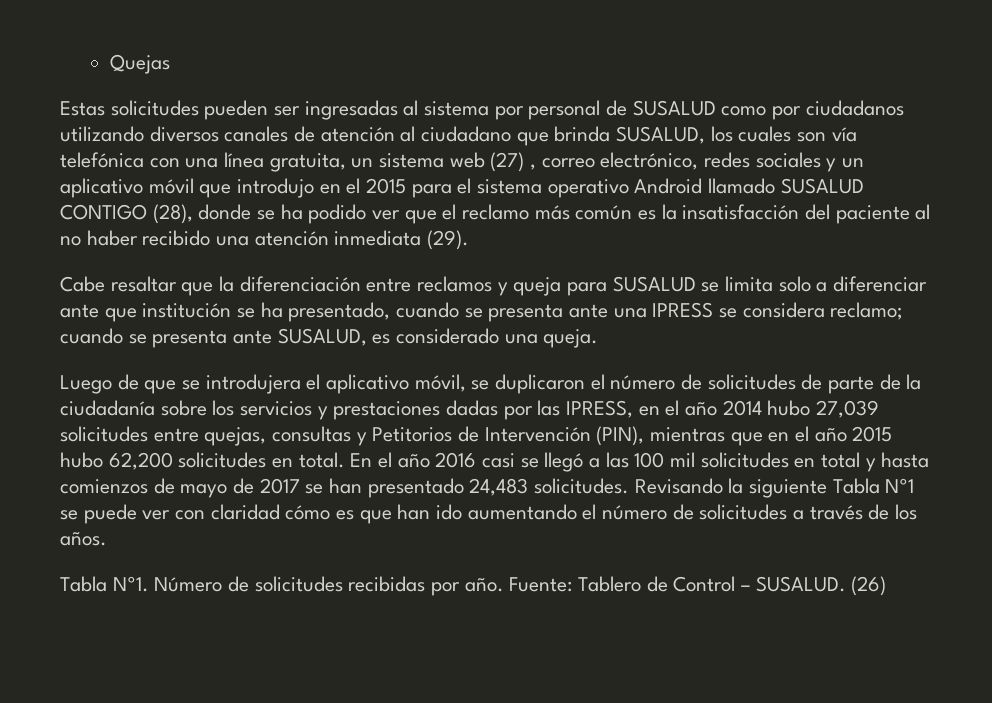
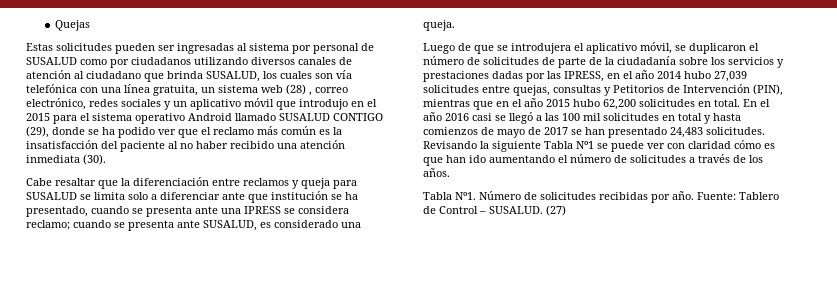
- Estas solicitudes pueden ser ingresadas al sistema por personal de SUSALUD como por ciudadanos utilizando diversos canales de atención al ciudadano que brinda SUSALUD, los cuales son vía telefónica con una línea gratuita, un sistema web (27) , correo electrónico, redes sociales y un aplicativo móvil que introdujo en el 2015 para el sistema operativo Android llamado SUSALUD CONTIGO (28), donde se ha podido ver que el reclamo más común es la insatisfacción del paciente al no haber recibido una atención inmediata (29).
+ Estas solicitudes pueden ser ingresadas al sistema por personal de SUSALUD como por ciudadanos utilizando diversos canales de atención al ciudadano que brinda SUSALUD, los cuales son vía telefónica con una línea gratuita, un sistema web (28) , correo electrónico, redes sociales y un aplicativo móvil que introdujo en el 2015 para el sistema operativo Android llamado SUSALUD CONTIGO (29), donde se ha podido ver que el reclamo más común es la insatisfacción del paciente al no haber recibido una atención inmediata (30).
- (26)
+ (27)

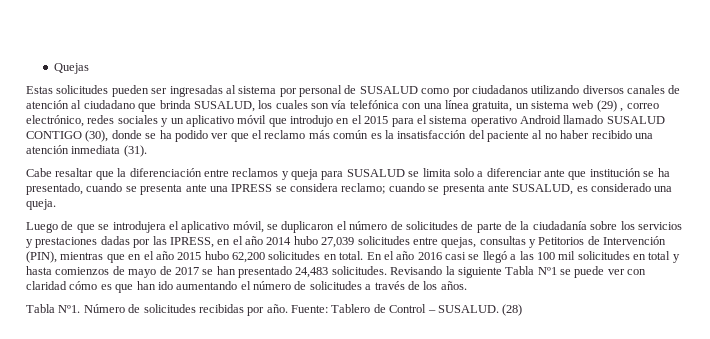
- Estas solicitudes pueden ser ingresadas al sistema por personal de SUSALUD como por ciudadanos utilizando diversos canales de atención al ciudadano que brinda SUSALUD, los cuales son vía telefónica con una línea gratuita, un sistema web (28) , correo electrónico, redes sociales y un aplicativo móvil que introdujo en el 2015 para el sistema operativo Android llamado SUSALUD CONTIGO (29), donde se ha podido ver que el reclamo más común es la insatisfacción del paciente al no haber recibido una atención inmediata (30).
+ Estas solicitudes pueden ser ingresadas al sistema por personal de SUSALUD como por ciudadanos utilizando diversos canales de atención al ciudadano que brinda SUSALUD, los cuales son vía telefónica con una línea gratuita, un sistema web (29) , correo electrónico, redes sociales y un aplicativo móvil que introdujo en el 2015 para el sistema operativo Android llamado SUSALUD CONTIGO (30), donde se ha podido ver que el reclamo más común es la insatisfacción del paciente al no haber recibido una atención inmediata (31).
- (27)
+ (28)

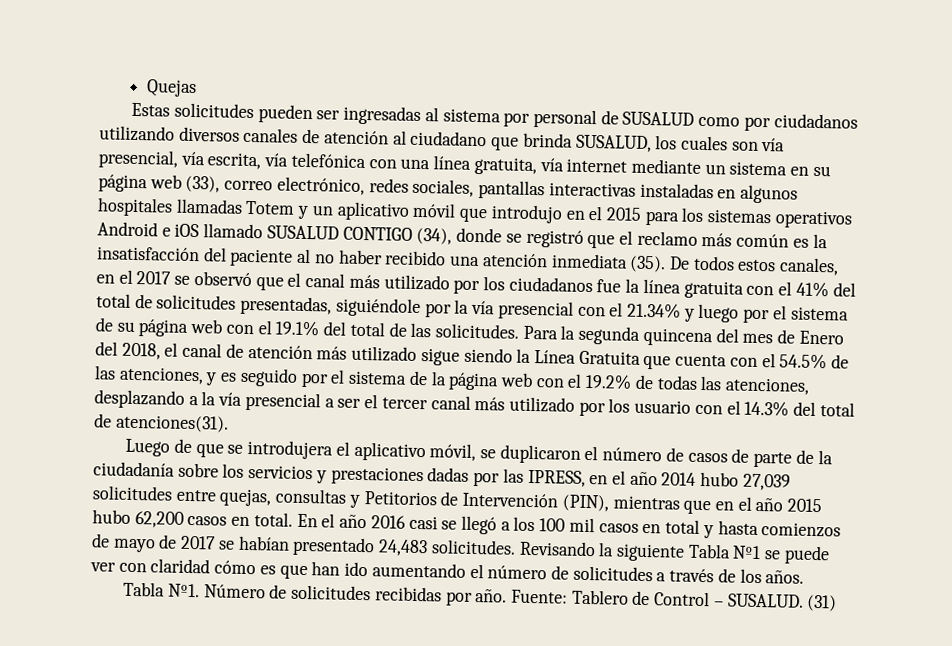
- Estas solicitudes pueden ser ingresadas al sistema por personal de SUSALUD como por ciudadanos utilizando diversos canales de atención al ciudadano que brinda SUSALUD, los cuales son vía telefónica con una línea gratuita, un sistema web (29) , correo electrónico, redes sociales y un aplicativo móvil que introdujo en el 2015 para el sistema operativo Android llamado SUSALUD CONTIGO (30), donde se ha podido ver que el reclamo más común es la insatisfacción del paciente al no haber recibido una atención inmediata (31).
- Cabe resaltar que la diferenciación entre reclamos y queja para SUSALUD se limita solo a diferenciar ante que institución se ha presentado, cuando se presenta ante una IPRESS se considera reclamo; cuando se presenta ante SUSALUD, es considerado una queja.
+ Estas solicitudes pueden ser ingresadas al sistema por personal de SUSALUD como por ciudadanos utilizando diversos canales de atención al ciudadano que brinda SUSALUD, los cuales son vía presencial, vía escrita, vía telefónica con una línea gratuita, vía internet mediante un sistema en su página web (33), correo electrónico, redes sociales, pantallas interactivas instaladas en algunos hospitales llamadas Totem y un aplicativo móvil que introdujo en el 2015 para los sistemas operativos Android e iOS llamado SUSALUD CONTIGO (34), donde se registró que el reclamo más común es la insatisfacción del paciente al no haber recibido una atención inmediata (35). De todos estos canales, en el 2017 se observó que el canal más utilizado por los ciudadanos fue la línea gratuita con el 41% del total de solicitudes presentadas, siguiéndole por la vía presencial con el 21.34% y luego por el sistema de su página web con el 19.1% del total de las solicitudes. Para la segunda quincena del mes de Enero del 2018, el canal de atención más utilizado sigue siendo la Línea Gratuita que cuenta con el 54.5% de las atenciones, y es seguido por el sistema de la página web con el 19.2% de todas las atenciones, desplazando a la vía presencial a ser el tercer canal más utilizado por los usuario con el 14.3% del total de atenciones(31).
- Luego de que se introdujera el aplicativo móvil, se duplicaron el número de solicitudes de parte de la ciudadanía sobre los servicios y prestaciones dadas por las IPRESS, en el año 2014 hubo 27,039 solicitudes entre quejas, consultas y Petitorios de Intervención (PIN), mientras que en el año 2015 hubo 62,200 solicitudes en total.
+ Luego de que se introdujera el aplicativo móvil, se duplicaron el número de casos de parte de la ciudadanía sobre los servicios y prestaciones dadas por las IPRESS, en el año 2014 hubo 27,039 solicitudes entre quejas, consultas y Petitorios de Intervención (PIN), mientras que en el año 2015 hubo 62,200 casos en total.
- En el año 2016 casi se llegó a las 100 mil solicitudes en total y hasta comienzos de mayo de 2017 se han presentado 24,483 solicitudes.
+ En el año 2016 casi se llegó a los 100 mil casos en total y hasta comienzos de mayo de 2017 se habían presentado 24,483 solicitudes.
- (28)
+ (31)

